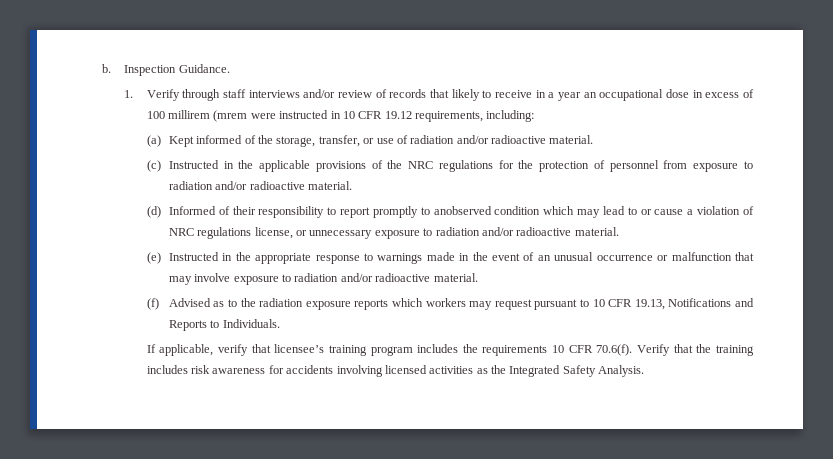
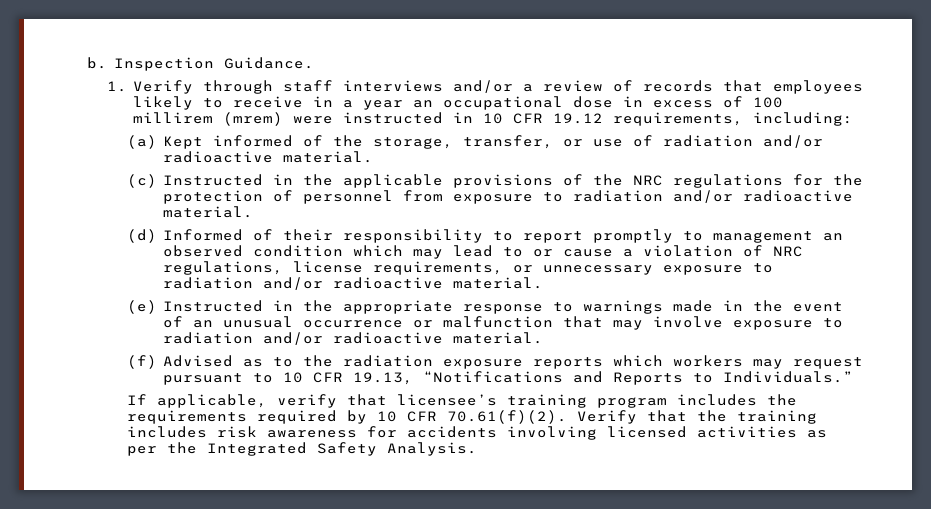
- 1. Verify through staff interviews and/or review of records that likely to receive in a year an occupational dose in excess of 100 millirem (mrem were instructed in 10 CFR 19.12 requirements, including:
+ 1. Verify through staff interviews and/or a review of records that employees likely to receive in a year an occupational dose in excess of 100 millirem (mrem) were instructed in 10 CFR 19.12 requirements, including:
- (d) Informed of their responsibility to report promptly to anobserved condition which may lead to or cause a violation of NRC regulations license, or unnecessary exposure to radiation and/or radioactive material.
+ (d) Informed of their responsibility to report promptly to management an observed condition which may lead to or cause a violation of NRC regulations, license requirements, or unnecessary exposure to radiation and/or radioactive material.
- (f) Advised as to the radiation exposure reports which workers may request pursuant to 10 CFR 19.13, Notifications and Reports to Individuals.
+ (f) Advised as to the radiation exposure reports which workers may request pursuant to 10 CFR 19.13, “Notifications and Reports to Individuals.”
- If applicable, verify that licensee’s training program includes the requirements 10 CFR 70.6(f). Verify that the training includes risk awareness for accidents involving licensed activities as the Integrated Safety Analysis.
+ If applicable, verify that licensee’s training program includes the requirements required by 10 CFR 70.61(f)(2). Verify that the training includes risk awareness for accidents involving licensed activities as per the Integrated Safety Analysis.

